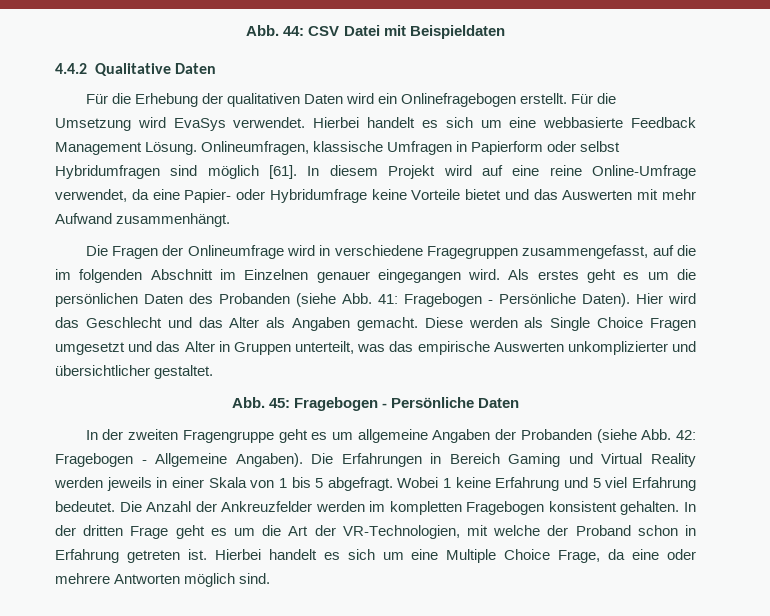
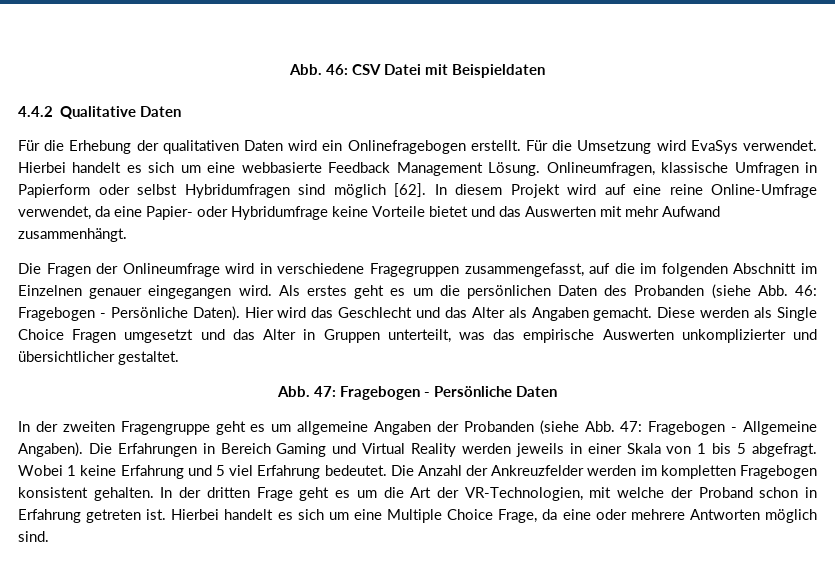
- Abb. 44: CSV Datei mit Beispieldaten
+ Abb. 46: CSV Datei mit Beispieldaten
- Onlineumfragen, klassische Umfragen in Papierform oder selbst Hybridumfragen sind möglich [61].
+ Onlineumfragen, klassische Umfragen in Papierform oder selbst Hybridumfragen sind möglich [62].
- Als erstes geht es um die persönlichen Daten des Probanden (siehe Abb. 41: Fragebogen - Persönliche Daten).
+ Als erstes geht es um die persönlichen Daten des Probanden (siehe Abb. 46: Fragebogen - Persönliche Daten).
- Abb. 45: Fragebogen - Persönliche Daten
+ Abb. 47: Fragebogen - Persönliche Daten
- In der zweiten Fragengruppe geht es um allgemeine Angaben der Probanden (siehe Abb. 42: Fragebogen - Allgemeine Angaben).
+ In der zweiten Fragengruppe geht es um allgemeine Angaben der Probanden (siehe Abb. 47: Fragebogen - Allgemeine Angaben).

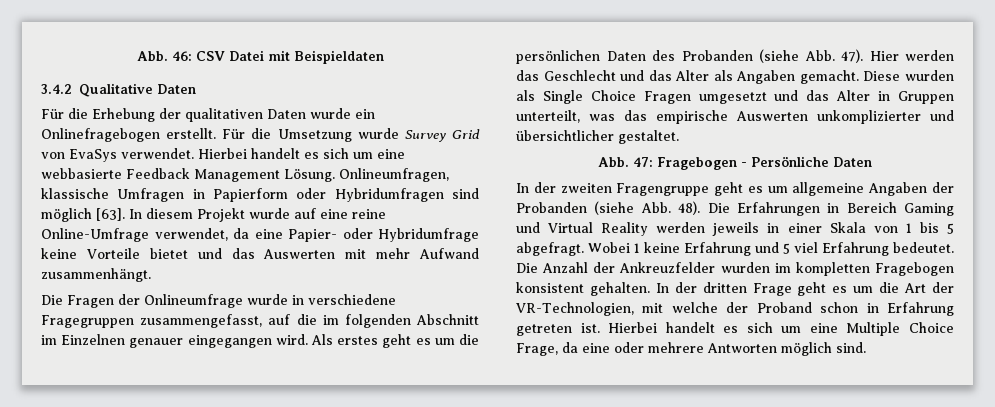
- 4.4.2 Qualitative Daten
+ 3.4.2 Qualitative Daten
- Für die Erhebung der qualitativen Daten wird ein Onlinefragebogen erstellt.
+ Für die Erhebung der qualitativen Daten wurde ein Onlinefragebogen erstellt.
- Für die Umsetzung wird EvaSys verwendet.
+ Für die Umsetzung wurde Survey Grid von EvaSys verwendet.
- Onlineumfragen, klassische Umfragen in Papierform oder selbst Hybridumfragen sind möglich [62].
+ Onlineumfragen, klassische Umfragen in Papierform oder Hybridumfragen sind möglich [63].
- In diesem Projekt wird auf eine reine Online-Umfrage verwendet, da eine Papier- oder Hybridumfrage keine Vorteile bietet und das Auswerten mit mehr Aufwand zusammenhängt.
+ In diesem Projekt wurde auf eine reine Online-Umfrage verwendet, da eine Papier- oder Hybridumfrage keine Vorteile bietet und das Auswerten mit mehr Aufwand zusammenhängt.
- Die Fragen der Onlineumfrage wird in verschiedene Fragegruppen zusammengefasst, auf die im folgenden Abschnitt im Einzelnen genauer eingegangen wird.
+ Die Fragen der Onlineumfrage wurde in verschiedene Fragegruppen zusammengefasst, auf die im folgenden Abschnitt im Einzelnen genauer eingegangen wird.
- Als erstes geht es um die persönlichen Daten des Probanden (siehe Abb. 46: Fragebogen - Persönliche Daten). Hier wird das Geschlecht und das Alter als Angaben gemacht.
+ Als erstes geht es um die persönlichen Daten des Probanden (siehe Abb. 47). Hier werden das Geschlecht und das Alter als Angaben gemacht.
- Diese werden als Single Choice Fragen umgesetzt und das Alter in Gruppen unterteilt, was das empirische Auswerten unkomplizierter und übersichtlicher gestaltet.
+ Diese wurden als Single Choice Fragen umgesetzt und das Alter in Gruppen unterteilt, was das empirische Auswerten unkomplizierter und übersichtlicher gestaltet.
- In der zweiten Fragengruppe geht es um allgemeine Angaben der Probanden (siehe Abb. 47: Fragebogen - Allgemeine Angaben).
+ In der zweiten Fragengruppe geht es um allgemeine Angaben der Probanden (siehe Abb. 48).
- Die Anzahl der Ankreuzfelder werden im kompletten Fragebogen konsistent gehalten.
+ Die Anzahl der Ankreuzfelder wurden im kompletten Fragebogen konsistent gehalten.

